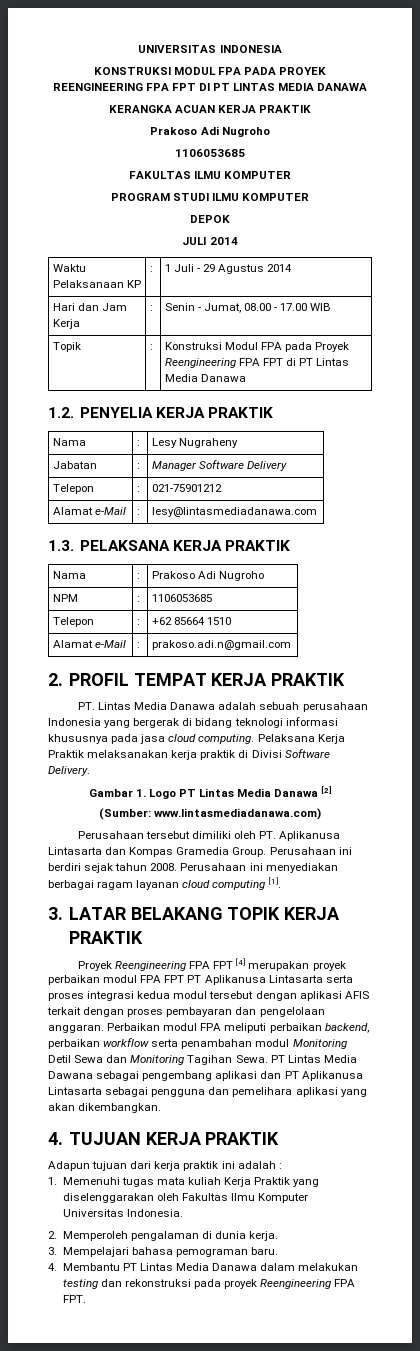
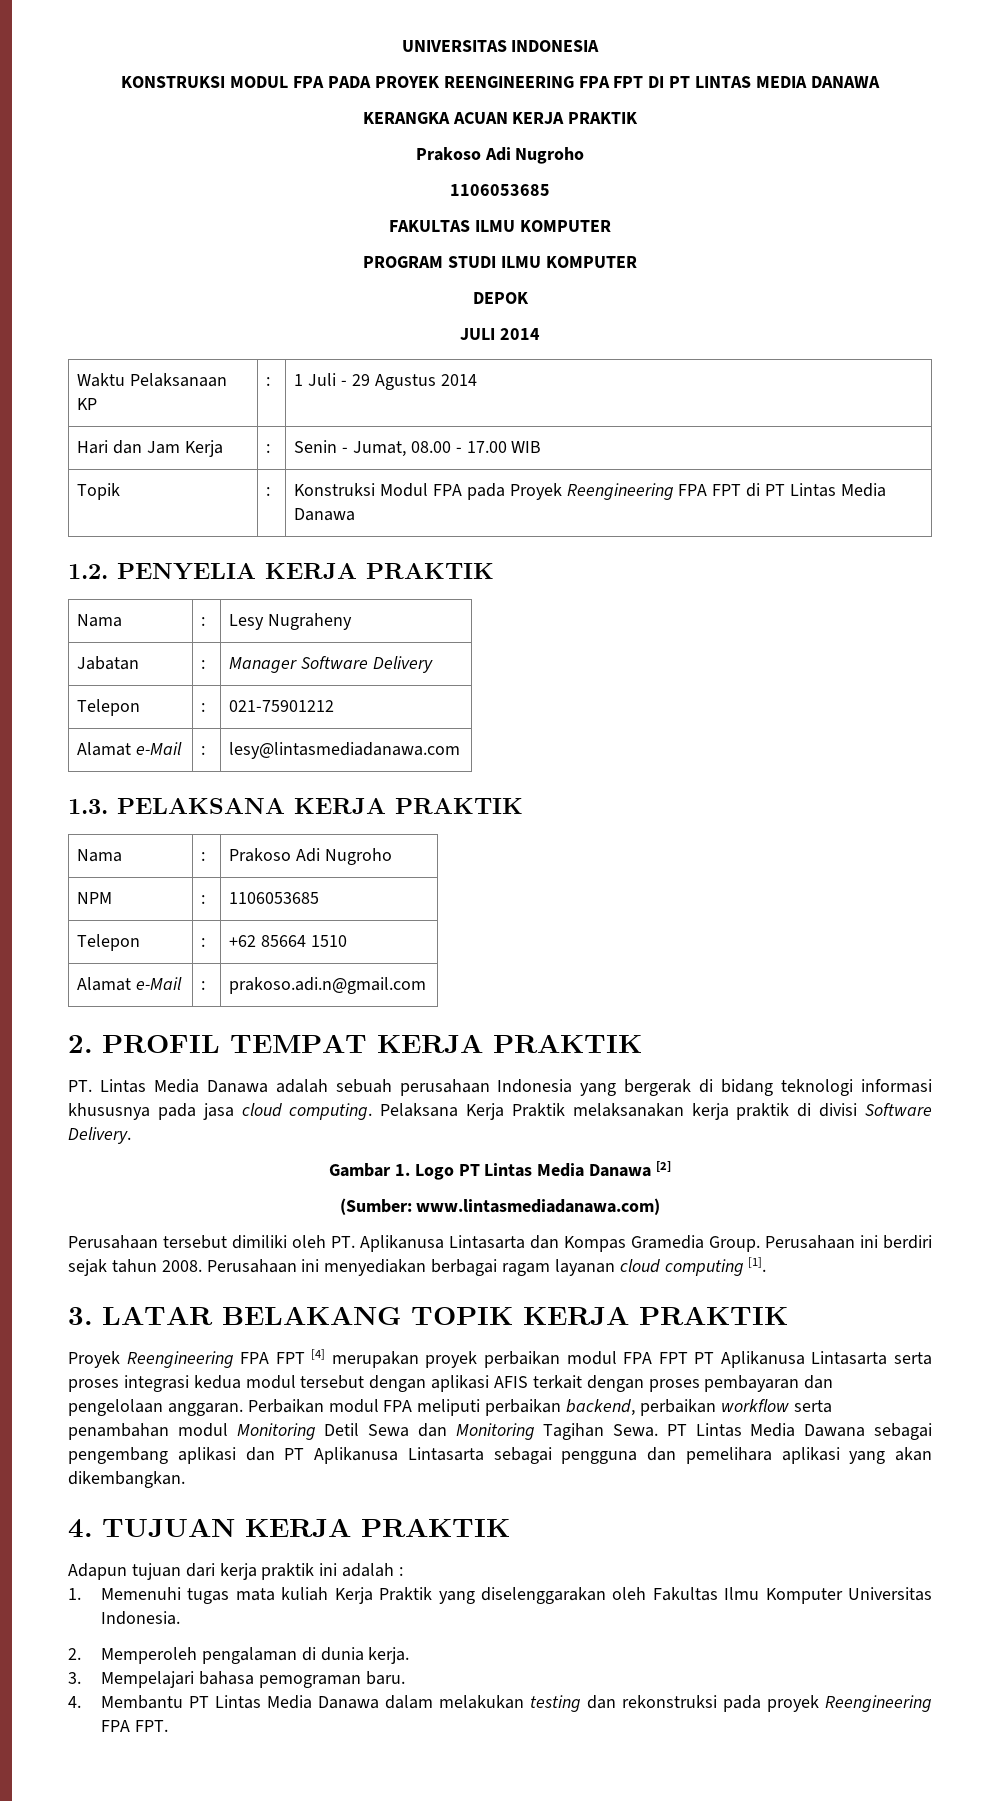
- Pelaksana Kerja Praktik melaksanakan kerja praktik di Divisi Software Delivery.
+ Pelaksana Kerja Praktik melaksanakan kerja praktik di divisi Software Delivery.

